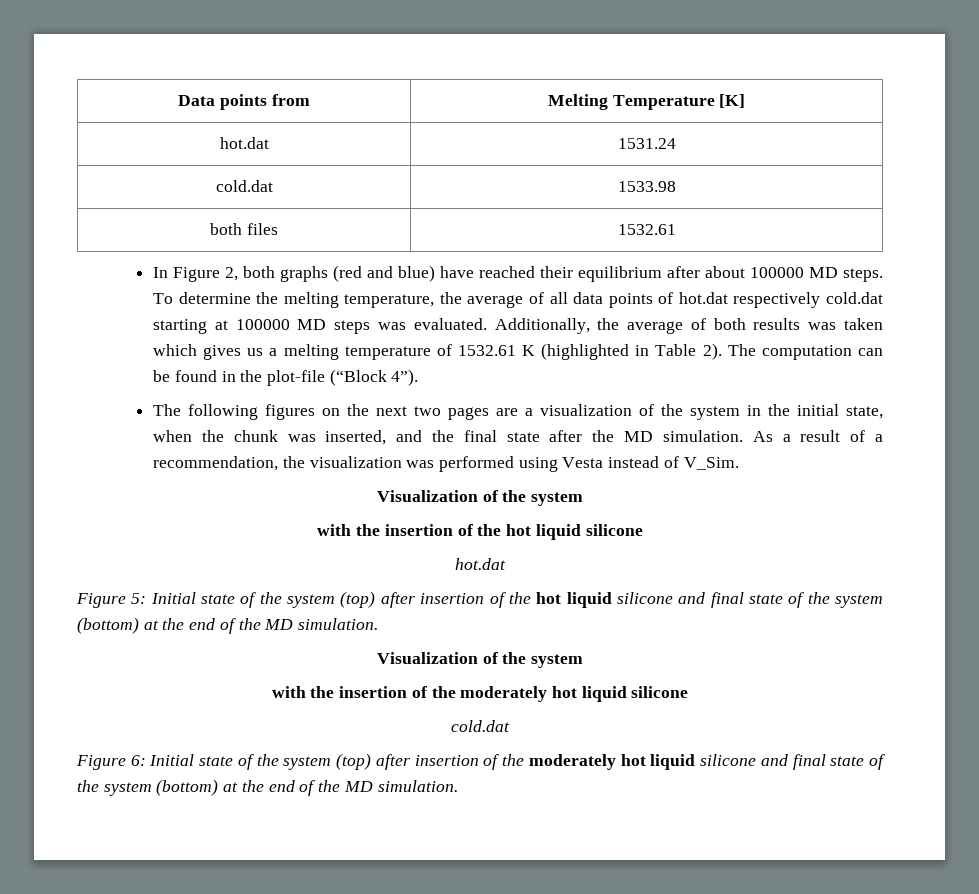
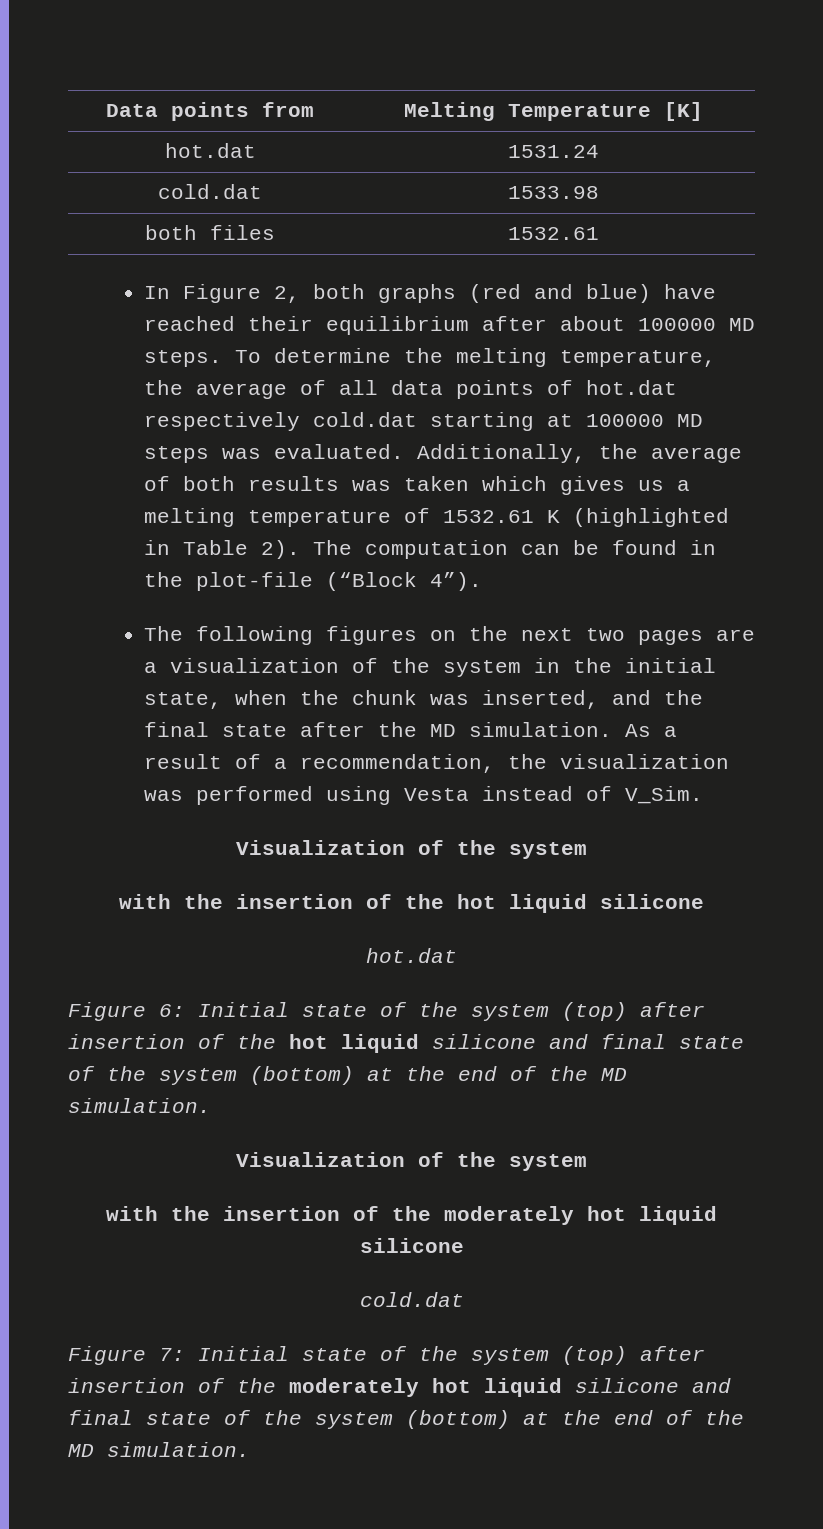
- Figure 5: Initial state of the system (top) after insertion of the hot liquid silicone and final state of the system (bottom) at the end of the MD simulation.
+ Figure 6: Initial state of the system (top) after insertion of the hot liquid silicone and final state of the system (bottom) at the end of the MD simulation.
- Figure 6: Initial state of the system (top) after insertion of the moderately hot liquid silicone and final state of the system (bottom) at the end of the MD simulation.
+ Figure 7: Initial state of the system (top) after insertion of the moderately hot liquid silicone and final state of the system (bottom) at the end of the MD simulation.

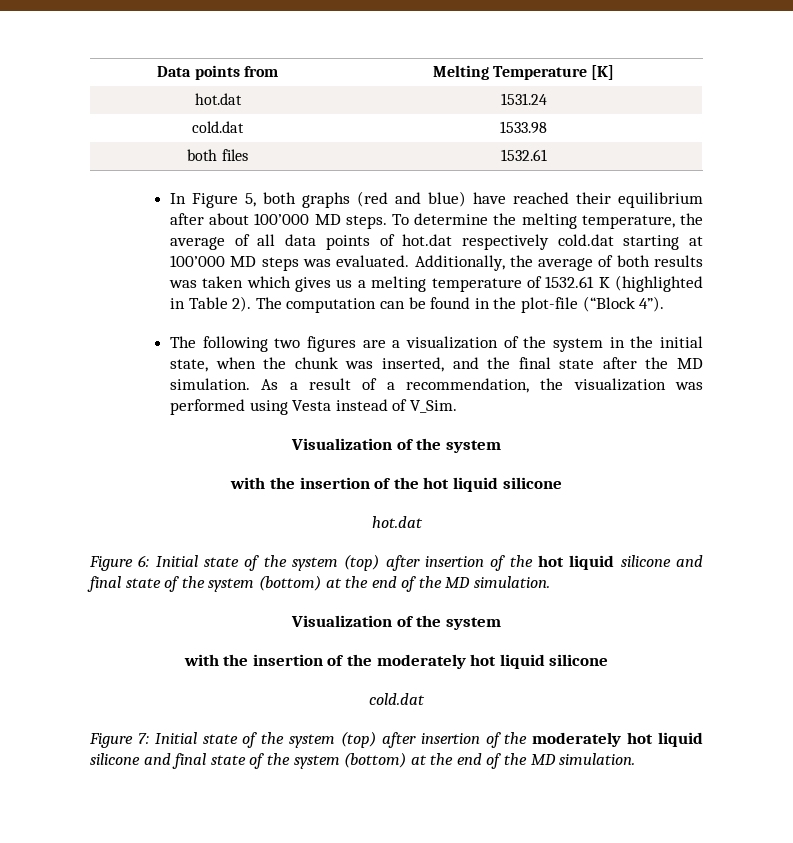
- In Figure 2, both graphs (red and blue) have reached their equilibrium after about 100000 MD steps.
+ In Figure 5, both graphs (red and blue) have reached their equilibrium after about 100’000 MD steps.
- To determine the melting temperature, the average of all data points of hot.dat respectively cold.dat starting at 100000 MD steps was evaluated.
+ To determine the melting temperature, the average of all data points of hot.dat respectively cold.dat starting at 100’000 MD steps was evaluated.
- The following figures on the next two pages are a visualization of the system in the initial state, when the chunk was inserted, and the final state after the MD simulation.
+ The following two figures are a visualization of the system in the initial state, when the chunk was inserted, and the final state after the MD simulation.

